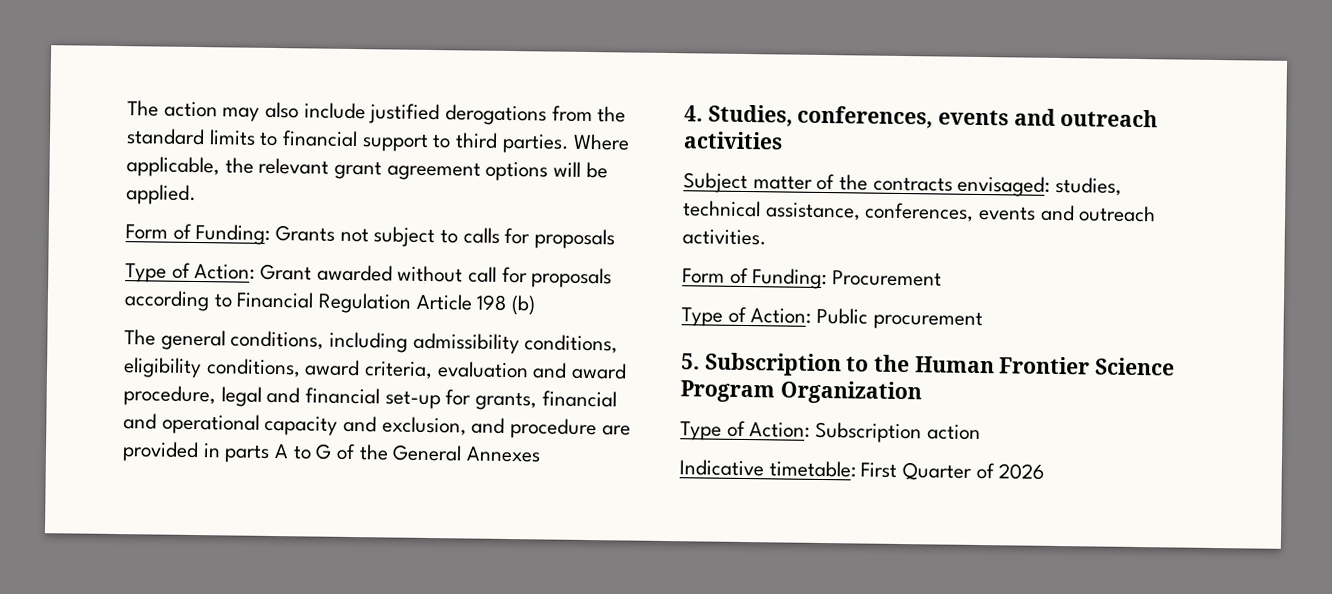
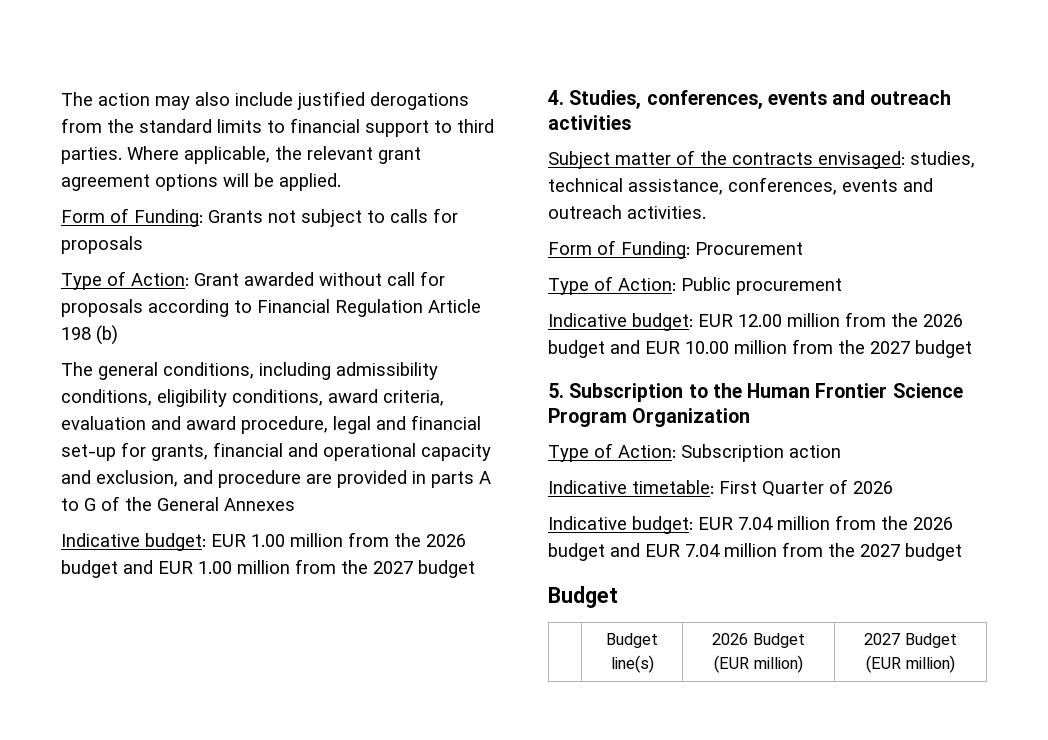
+ Indicative budget: EUR 1.00 million from the 2026 budget and EUR 1.00 million from the 2027 budget
+ Indicative budget: EUR 12.00 million from the 2026 budget and EUR 10.00 million from the 2027 budget
+ Indicative budget: EUR 7.04 million from the 2026 budget and EUR 7.04 million from the 2027 budget
+ Budget
+ | Budget line(s) | 2026 Budget (EUR million) | 2027 Budget (EUR million)

